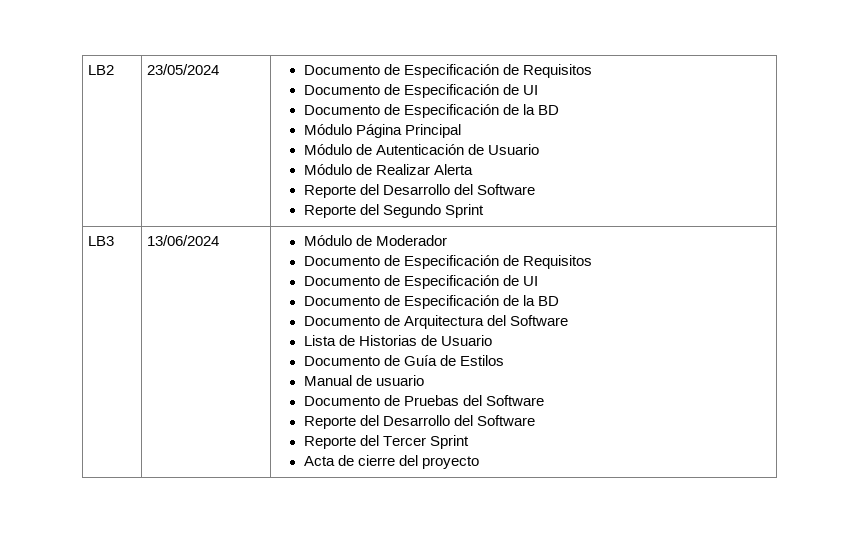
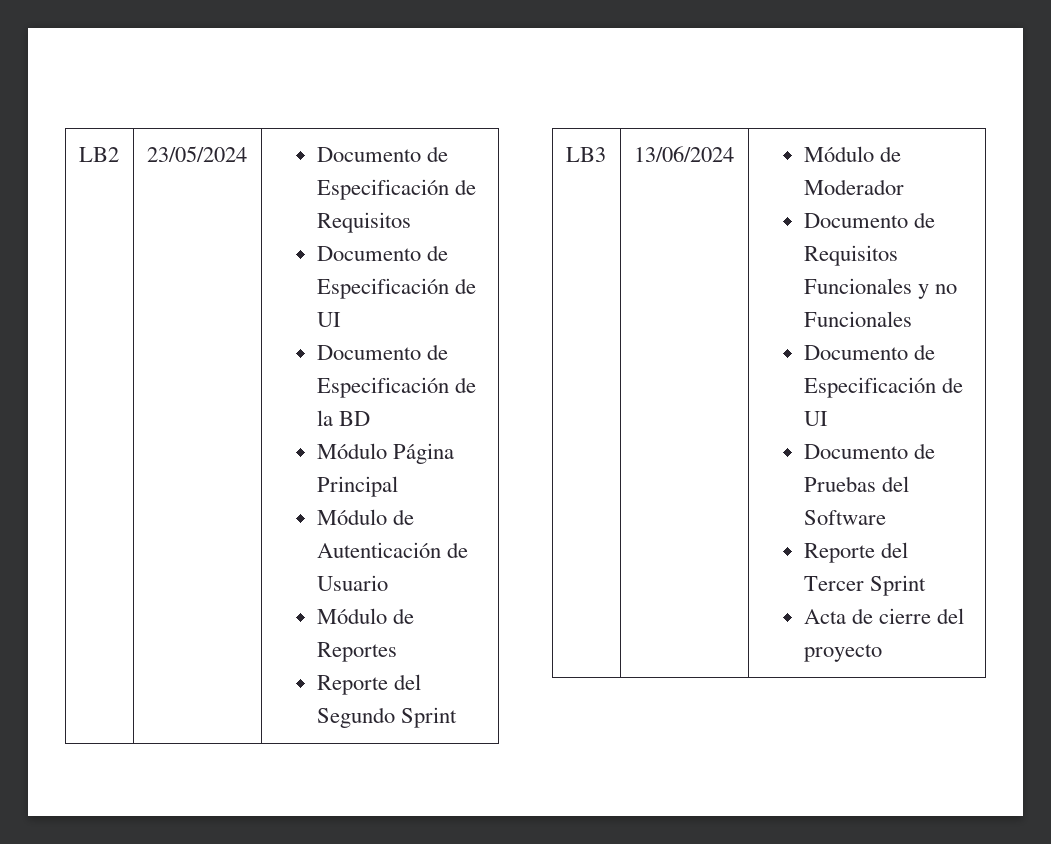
  LB2 | 23/05/2024 | Documento de Especificación de Requisitos
  Documento de Especificación de UI
  Documento de Especificación de la BD
  Módulo Página Principal
  Módulo de Autenticación de Usuario
- Módulo de Realizar Alerta
- Reporte del Desarrollo del Software
+ Módulo de Reportes
  Módulo de Moderador
- Documento de Especificación de Requisitos
+ Documento de Requisitos Funcionales y no Funcionales
  Documento de Especificación de UI
- Documento de Especificación de la BD
- Documento de Arquitectura del Software
- Lista de Historias de Usuario
- Documento de Guía de Estilos
- Manual de usuario
  Documento de Pruebas del Software
- Reporte del Desarrollo del Software

